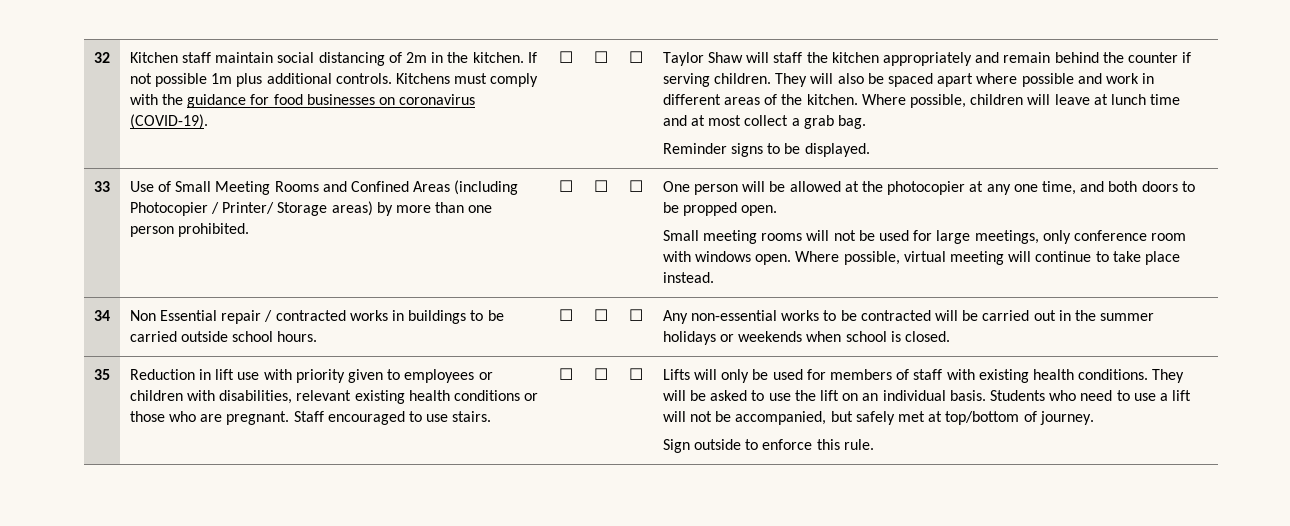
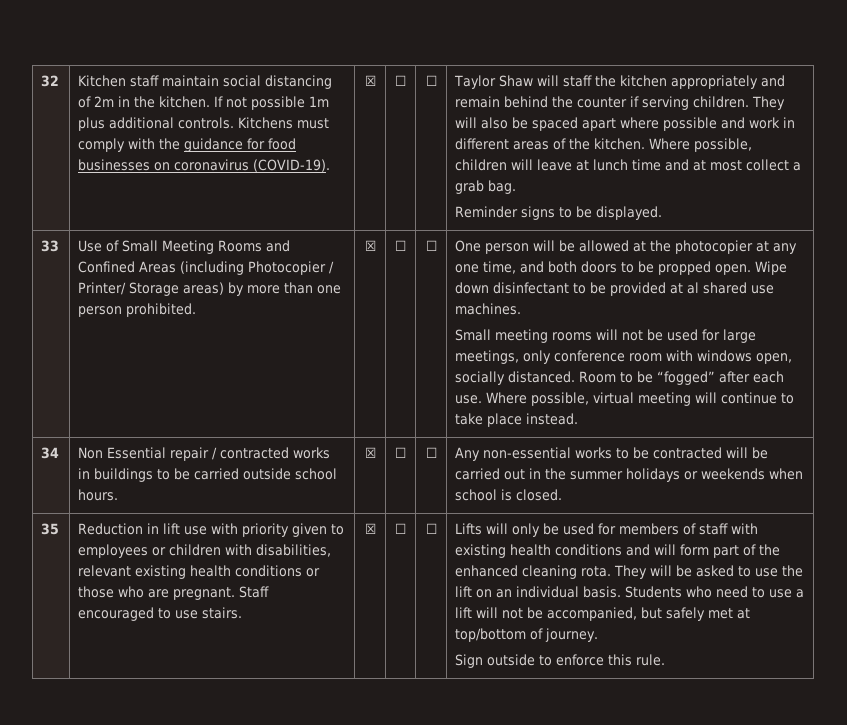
- Kitchens must comply with the guidance for food businesses on coronavirus (COVID-19). | ☐
+ Kitchens must comply with the guidance for food businesses on coronavirus (COVID-19). | ☒
- Use of Small Meeting Rooms and Confined Areas (including Photocopier / Printer/ Storage areas) by more than one person prohibited. | ☐
+ Use of Small Meeting Rooms and Confined Areas (including Photocopier / Printer/ Storage areas) by more than one person prohibited. | ☒
+ Wipe down disinfectant to be provided at al shared use machines.
- Small meeting rooms will not be used for large meetings, only conference room with windows open.
+ Small meeting rooms will not be used for large meetings, only conference room with windows open, socially distanced. Room to be “fogged” after each use.
- 34 | Non Essential repair / contracted works in buildings to be carried outside school hours. | ☐ | ☐ | ☐ | Any non-essential works to be contracted will be carried out in the summer holidays or weekends when school is closed.
+ 34 | Non Essential repair / contracted works in buildings to be carried outside school hours. | ☒ | ☐ | ☐ | Any non-essential works to be contracted will be carried out in the summer holidays or weekends when school is closed.
- Staff encouraged to use stairs. | ☐
+ Staff encouraged to use stairs. | ☒
- Lifts will only be used for members of staff with existing health conditions.
+ Lifts will only be used for members of staff with existing health conditions and will form part of the enhanced cleaning rota.

